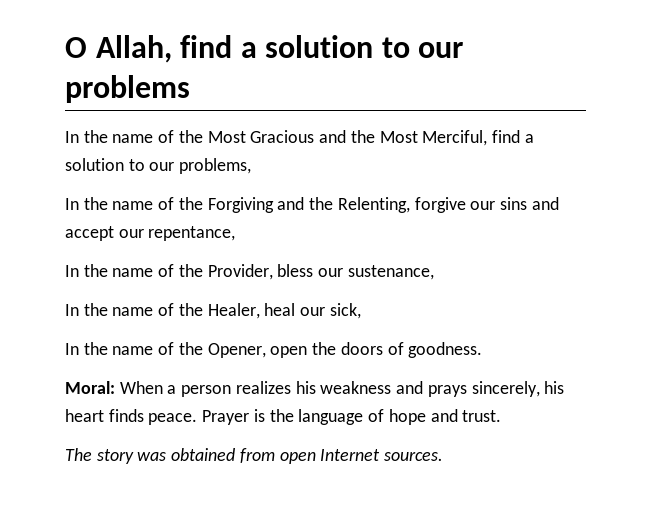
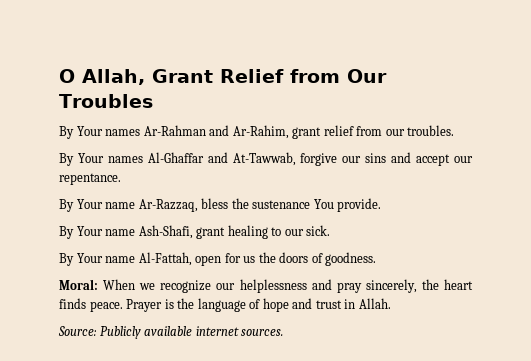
- O Allah, find a solution to our problems
- In the name of the Most Gracious and the Most Merciful, find a solution to our problems,
- In the name of the Forgiving and the Relenting, forgive our sins and accept our repentance,
- In the name of the Provider, bless our sustenance,
- In the name of the Healer, heal our sick,
- In the name of the Opener, open the doors of goodness.
+ O Allah, Grant Relief from Our Troubles
+ By Your names Ar-Rahman and Ar-Rahim, grant relief from our troubles.
+ By Your names Al-Ghaffar and At-Tawwab, forgive our sins and accept our repentance.
+ By Your name Ar-Razzaq, bless the sustenance You provide.
+ By Your name Ash-Shafi, grant healing to our sick.
+ By Your name Al-Fattah, open for us the doors of goodness.
- Moral: When a person realizes his weakness and prays sincerely, his heart finds peace.
+ Moral: When we recognize our helplessness and pray sincerely, the heart finds peace.
- Prayer is the language of hope and trust.
- The story was obtained from open Internet sources.
+ Prayer is the language of hope and trust in Allah.
+ Source: Publicly available internet sources.

